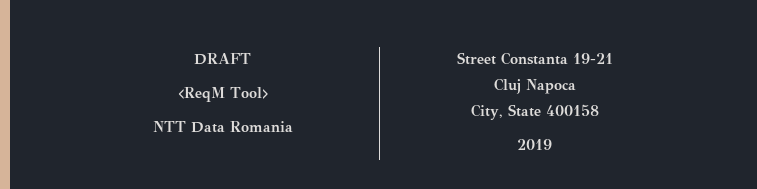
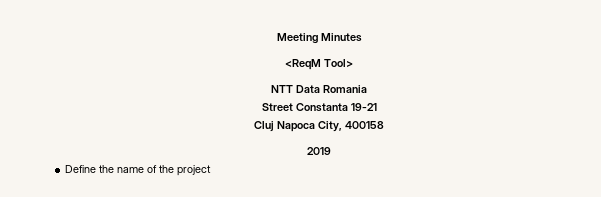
- DRAFT
+ Meeting Minutes
- Cluj Napoca
- City, State 400158
+ Cluj Napoca City, 400158
+ Define the name of the project

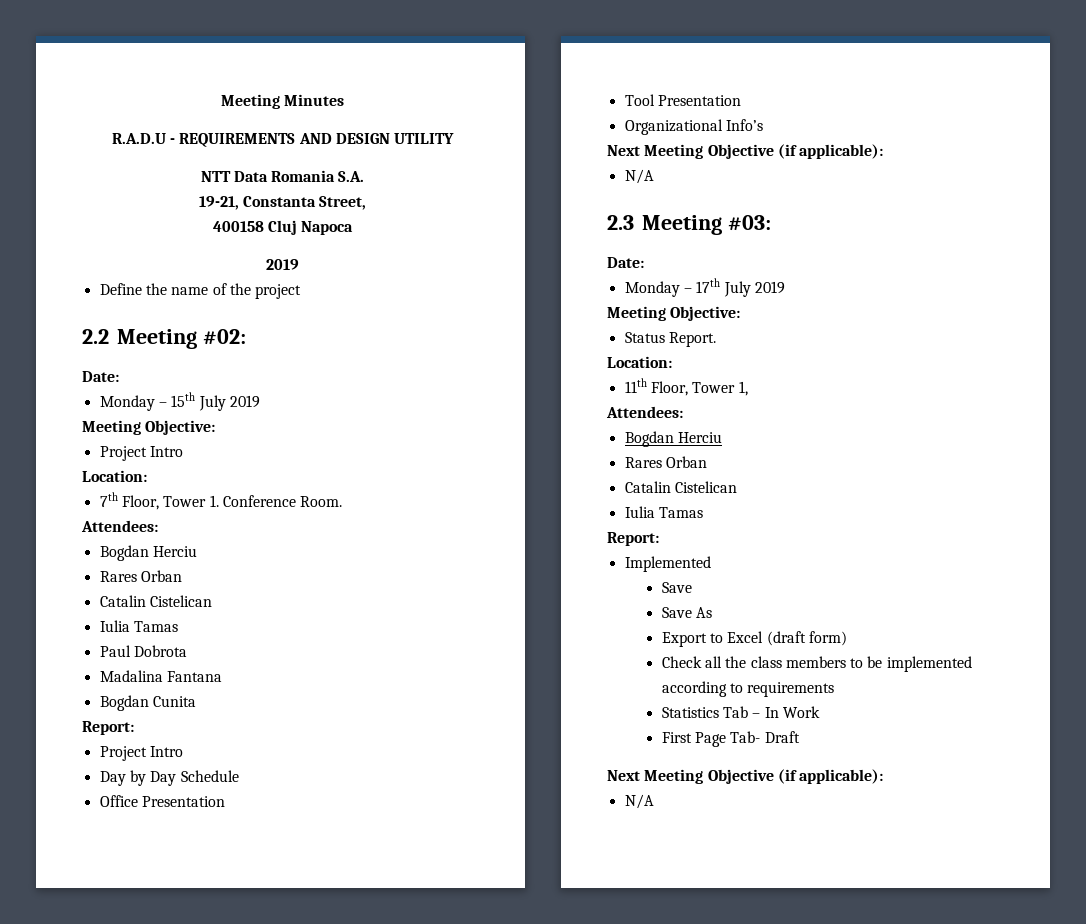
- <ReqM Tool>
- NTT Data Romania
- Street Constanta 19-21
- Cluj Napoca City, 400158
+ R.A.D.U - REQUIREMENTS AND DESIGN UTILITY
+ NTT Data Romania S.A.
+ 19-21, Constanta Street,
+ 400158 Cluj Napoca
+ 2.2 Meeting #02:
+ Date:
+ Monday – 15th July 2019
+ Meeting Objective:
+ Project Intro
+ Location:
+ 7th Floor, Tower 1. Conference Room.
+ Attendees:
+ Bogdan Herciu
+ Rares Orban
+ Catalin Cistelican
+ Iulia Tamas
+ Paul Dobrota
+ Madalina Fantana
+ Bogdan Cunita
+ Report:
+ Project Intro
+ Day by Day Schedule
+ Office Presentation
+ Tool Presentation
+ Organizational Info’s
+ Next Meeting Objective (if applicable):
+ N/A
+ 2.3 Meeting #03:
+ Date:
+ Monday – 17th July 2019
+ Meeting Objective:
+ Status Report.
+ Location:
+ 11th Floor, Tower 1,
+ Attendees:
+ Bogdan Herciu
+ Rares Orban
+ Catalin Cistelican
+ Iulia Tamas
+ Report:
+ Implemented
+ Save
+ Save As
+ Export to Excel (draft form)
+ Check all the class members to be implemented according to requirements
+ Statistics Tab – In Work
+ First Page Tab- Draft
+ Next Meeting Objective (if applicable):
+ N/A

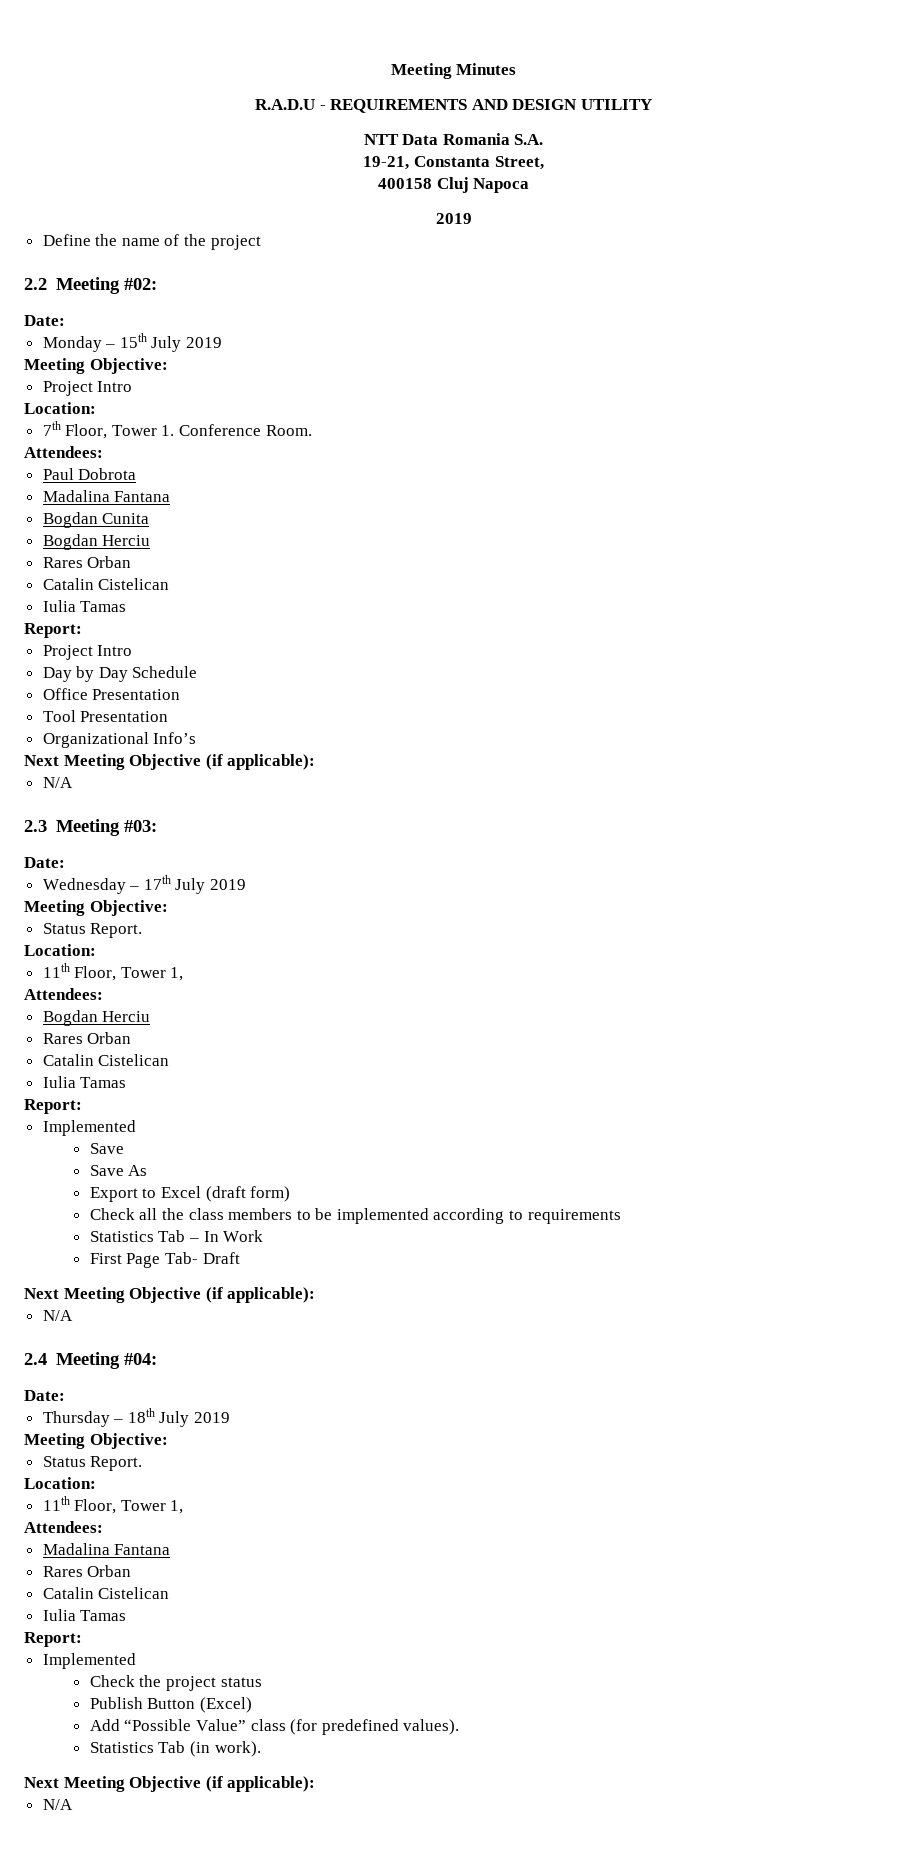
  7th Floor, Tower 1. Conference Room.
  Attendees:
+ Paul Dobrota
+ Madalina Fantana
+ Bogdan Cunita
  Bogdan Herciu
  Rares Orban
  Catalin Cistelican
  Iulia Tamas
- Paul Dobrota
- Madalina Fantana
- Bogdan Cunita
- Monday – 17th July 2019
+ Wednesday – 17th July 2019
+ 2.4 Meeting #04:
+ Date:
+ Thursday – 18th July 2019
+ Meeting Objective:
+ Status Report.
+ Location:
+ 11th Floor, Tower 1,
+ Attendees:
+ Madalina Fantana
+ Rares Orban
+ Catalin Cistelican
+ Iulia Tamas
+ Report:
+ Implemented
+ Check the project status
+ Publish Button (Excel)
+ Add “Possible Value” class (for predefined values).
+ Statistics Tab (in work).
+ Next Meeting Objective (if applicable):
+ N/A

